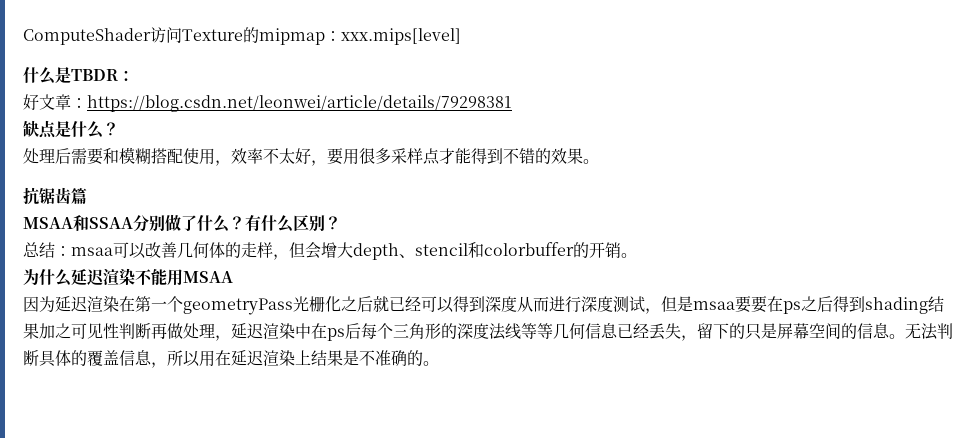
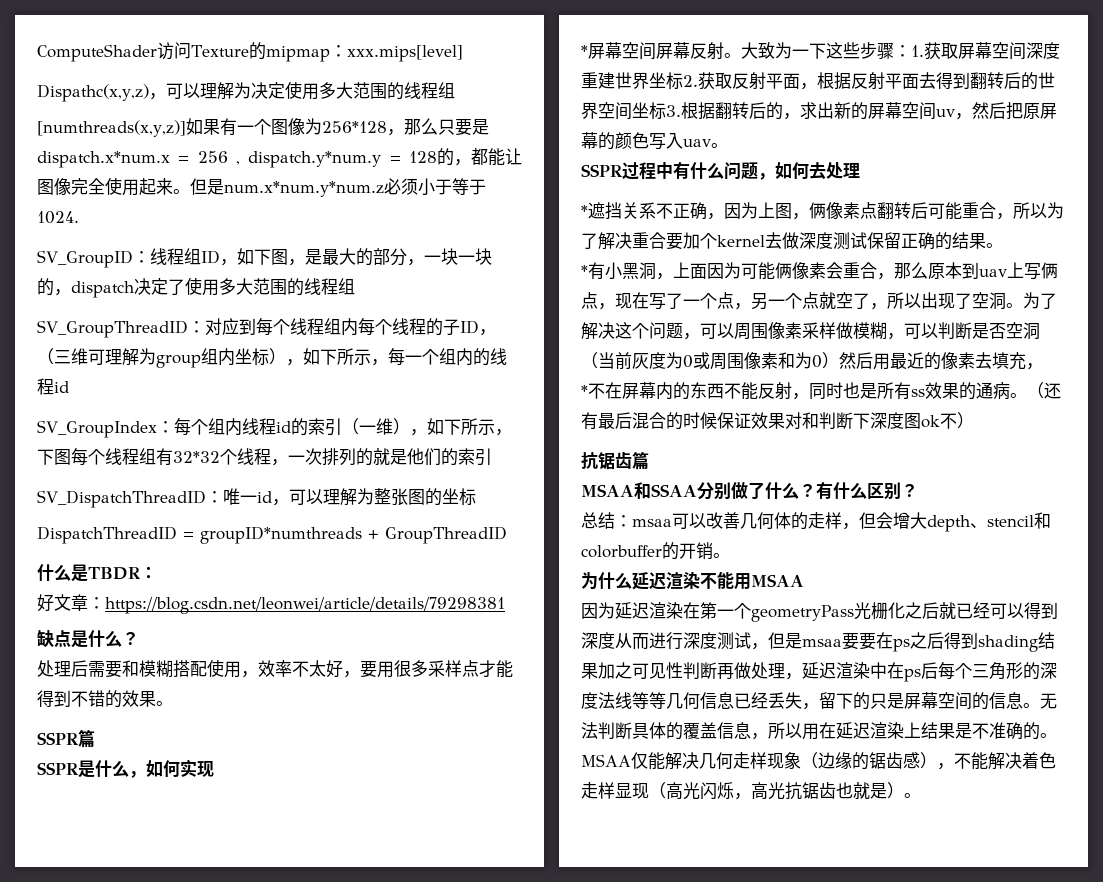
+ Dispathc(x,y,z)，可以理解为决定使用多大范围的线程组
+ [numthreads(x,y,z)]如果有一个图像为256*128，那么只要是dispatch.x*num.x = 256 , dispatch.y*num.y = 128的，都能让图像完全使用起来。但是num.x*num.y*num.z必须小于等于1024.
+ SV_GroupID：线程组ID，如下图，是最大的部分，一块一块的，dispatch决定了使用多大范围的线程组
+ SV_GroupThreadID：对应到每个线程组内每个线程的子ID，（三维可理解为group组内坐标），如下所示，每一个组内的线程id
+ SV_GroupIndex：每个组内线程id的索引（一维），如下所示，下图每个线程组有32*32个线程，一次排列的就是他们的索引
+ SV_DispatchThreadID：唯一id，可以理解为整张图的坐标
+ DispatchThreadID = groupID*numthreads + GroupThreadID
+ SSPR篇
+ SSPR是什么，如何实现
+ *屏幕空间屏幕反射。大致为一下这些步骤：1.获取屏幕空间深度重建世界坐标2.获取反射平面，根据反射平面去得到翻转后的世界空间坐标3.根据翻转后的，求出新的屏幕空间uv，然后把原屏幕的颜色写入uav。
+ SSPR过程中有什么问题，如何去处理
+ *遮挡关系不正确，因为上图，俩像素点翻转后可能重合，所以为了解决重合要加个kernel去做深度测试保留正确的结果。
+ *有小黑洞，上面因为可能俩像素会重合，那么原本到uav上写俩点，现在写了一个点，另一个点就空了，所以出现了空洞。为了解决这个问题，可以周围像素采样做模糊，可以判断是否空洞（当前灰度为0或周围像素和为0）然后用最近的像素去填充，
+ *不在屏幕内的东西不能反射，同时也是所有ss效果的通病。（还有最后混合的时候保证效果对和判断下深度图ok不）
+ MSAA仅能解决几何走样现象（边缘的锯齿感），不能解决着色走样显现（高光闪烁，高光抗锯齿也就是）。

